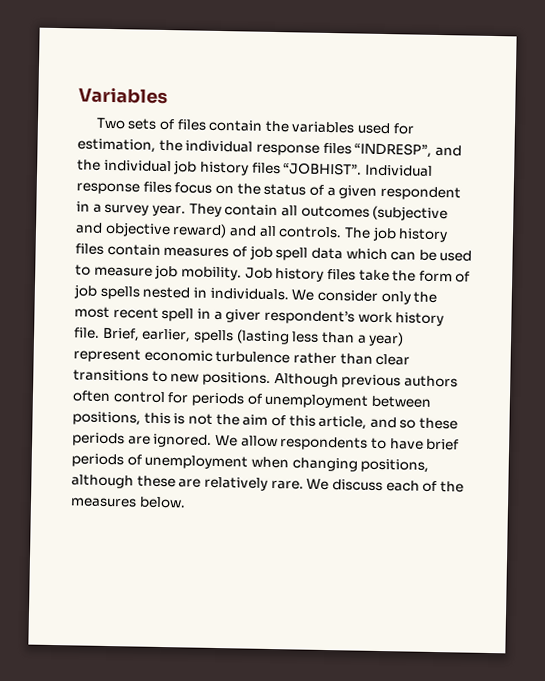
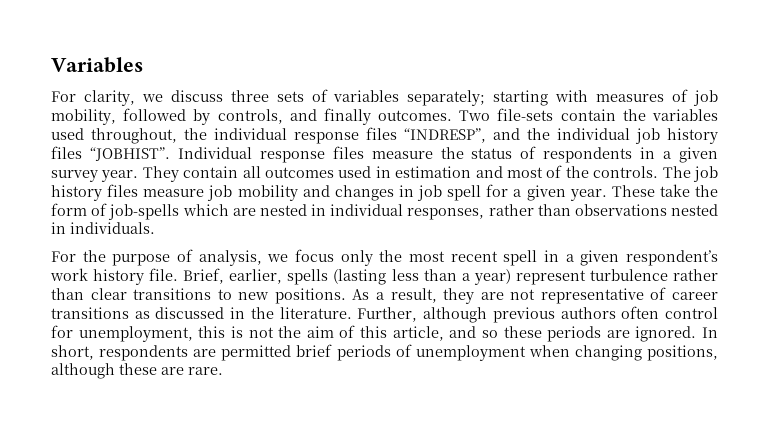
- Two sets of files contain the variables used for estimation, the individual response files “INDRESP”, and the individual job history files “JOBHIST”.
+ For clarity, we discuss three sets of variables separately; starting with measures of job mobility, followed by controls, and finally outcomes. Two file-sets contain the variables used throughout, the individual response files “INDRESP”, and the individual job history files “JOBHIST”.
- Individual response files focus on the status of a given respondent in a survey year.
+ Individual response files measure the status of respondents in a given survey year.
- They contain all outcomes (subjective and objective reward) and all controls.
+ They contain all outcomes used in estimation and most of the controls.
- The job history files contain measures of job spell data which can be used to measure job mobility. Job history files take the form of job spells nested in individuals. We consider only the most recent spell in a giver respondent’s work history file.
+ The job history files measure job mobility and changes in job spell for a given year. These take the form of job-spells which are nested in individual responses, rather than observations nested in individuals.
+ For the purpose of analysis, we focus only the most recent spell in a given respondent’s work history file.
- Brief, earlier, spells (lasting less than a year) represent economic turbulence rather than clear transitions to new positions.
+ Brief, earlier, spells (lasting less than a year) represent turbulence rather than clear transitions to new positions.
- Although previous authors often control for periods of unemployment between positions, this is not the aim of this article, and so these periods are ignored.
+ As a result, they are not representative of career transitions as discussed in the literature. Further, although previous authors often control for unemployment, this is not the aim of this article, and so these periods are ignored.
- We allow respondents to have brief periods of unemployment when changing positions, although these are relatively rare. We discuss each of the measures below.
+ In short, respondents are permitted brief periods of unemployment when changing positions, although these are rare.

